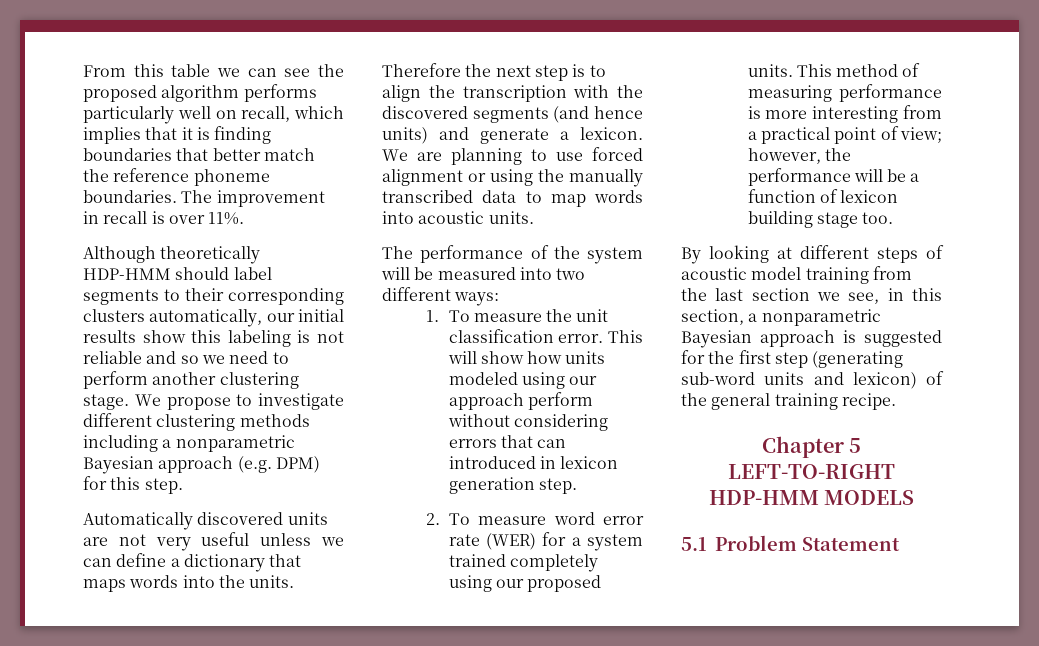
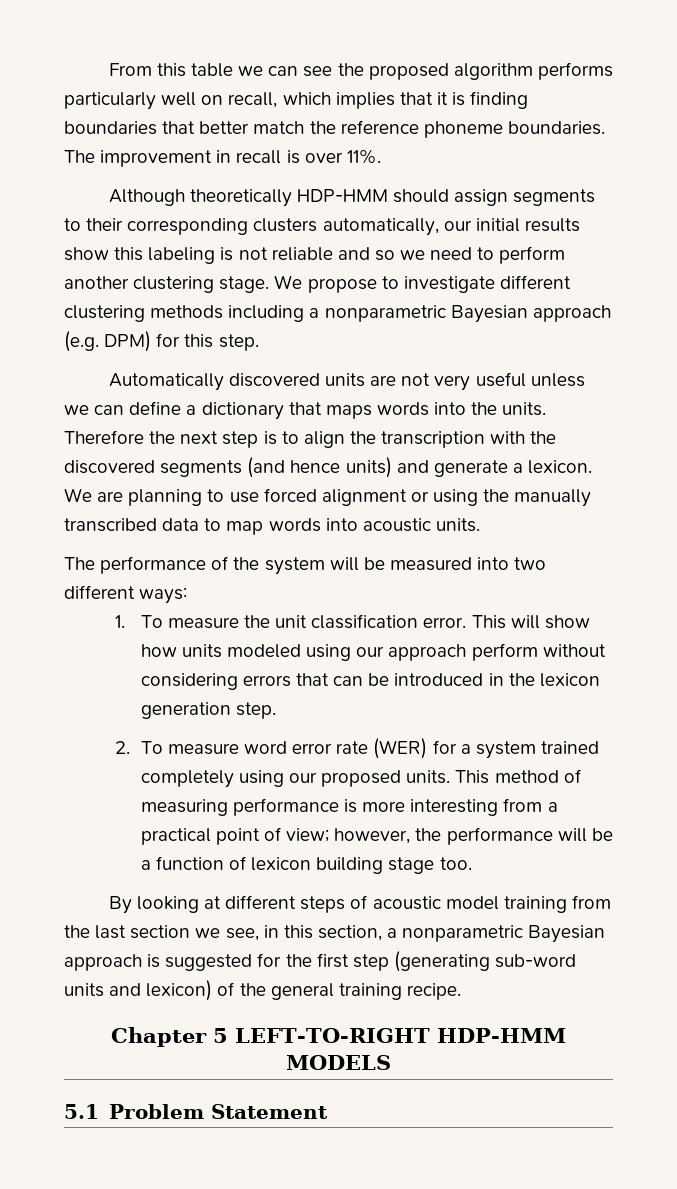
- Although theoretically HDP-HMM should label segments to their corresponding clusters automatically, our initial results show this labeling is not reliable and so we need to perform another clustering stage.
+ Although theoretically HDP-HMM should assign segments to their corresponding clusters automatically, our initial results show this labeling is not reliable and so we need to perform another clustering stage.
- This will show how units modeled using our approach perform without considering errors that can introduced in lexicon generation step.
+ This will show how units modeled using our approach perform without considering errors that can be introduced in the lexicon generation step.

